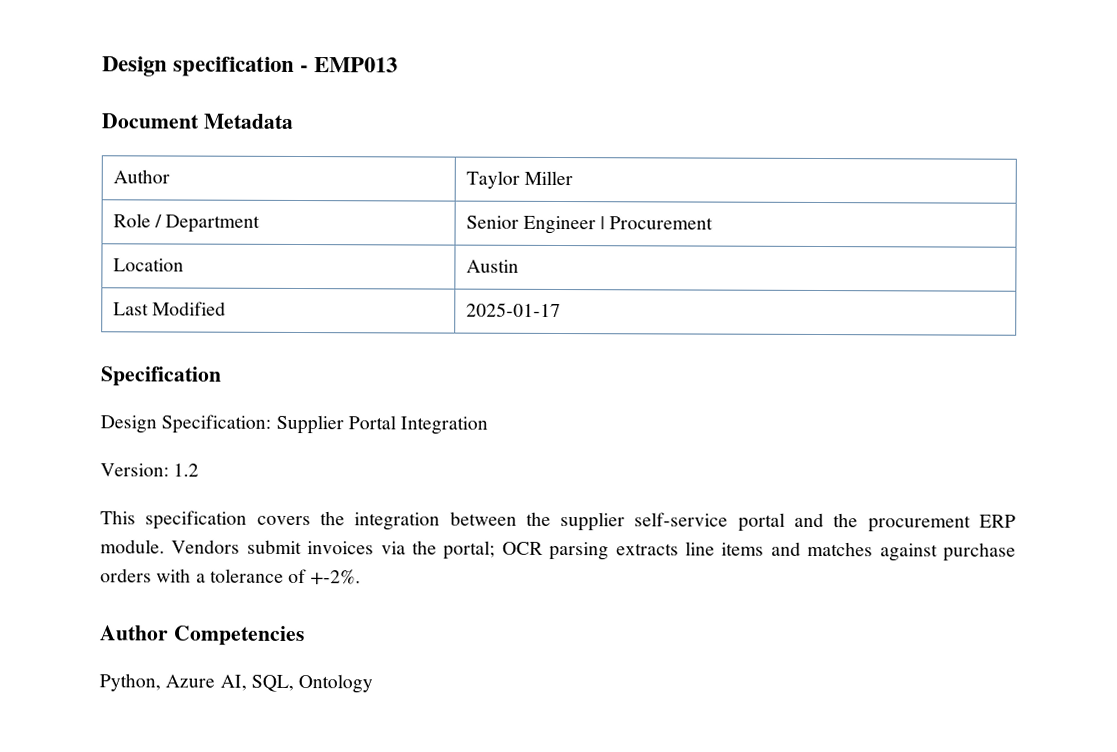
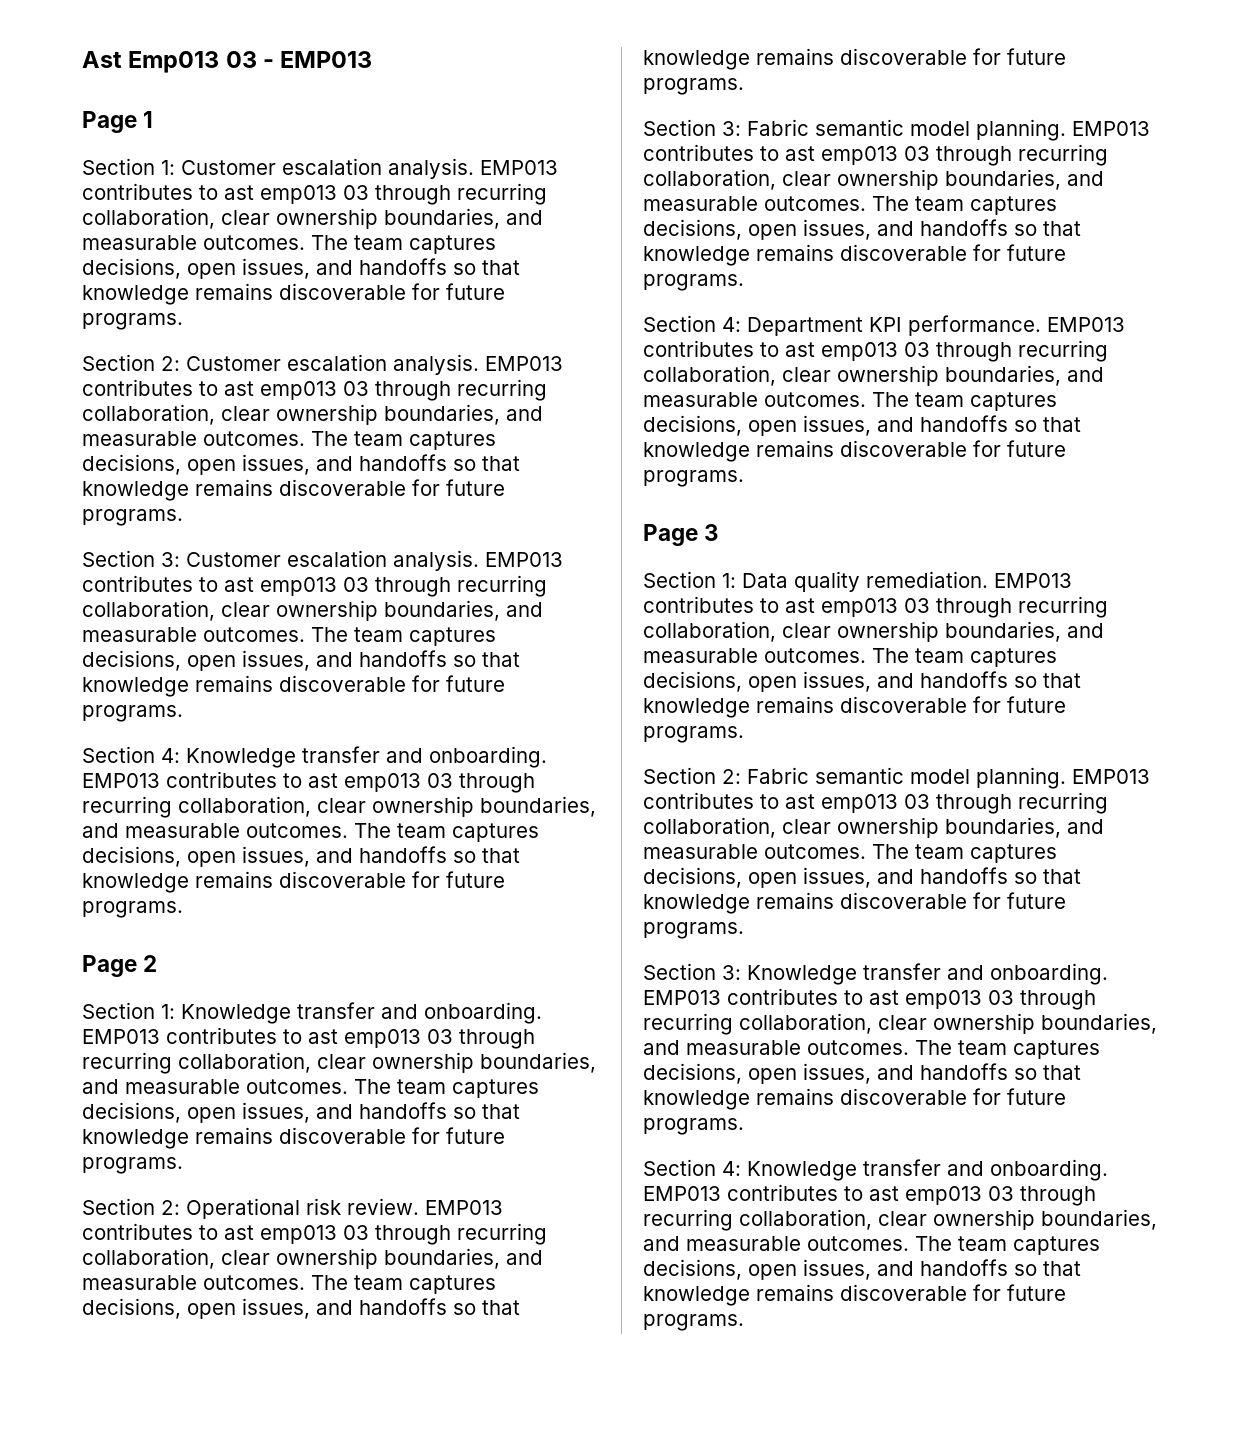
- Design specification - EMP013
+ Ast Emp013 03 - EMP013
- Document Metadata
- Author | Taylor Miller
- Role / Department | Senior Engineer | Procurement
- Location | Austin
- Last Modified | 2025-01-17
- Specification
- Design Specification: Supplier Portal Integration
- Version: 1.2
- This specification covers the integration between the supplier self-service portal and the procurement ERP module. Vendors submit invoices via the portal; OCR parsing extracts line items and matches against purchase orders with a tolerance of +-2%.
- Author Competencies
- Python, Azure AI, SQL, Ontology
+ Page 1
+ Section 1: Customer escalation analysis. EMP013 contributes to ast emp013 03 through recurring collaboration, clear ownership boundaries, and measurable outcomes. The team captures decisions, open issues, and handoffs so that knowledge remains discoverable for future programs.
+ Section 2: Customer escalation analysis. EMP013 contributes to ast emp013 03 through recurring collaboration, clear ownership boundaries, and measurable outcomes. The team captures decisions, open issues, and handoffs so that knowledge remains discoverable for future programs.
+ Section 3: Customer escalation analysis. EMP013 contributes to ast emp013 03 through recurring collaboration, clear ownership boundaries, and measurable outcomes. The team captures decisions, open issues, and handoffs so that knowledge remains discoverable for future programs.
+ Section 4: Knowledge transfer and onboarding. EMP013 contributes to ast emp013 03 through recurring collaboration, clear ownership boundaries, and measurable outcomes. The team captures decisions, open issues, and handoffs so that knowledge remains discoverable for future programs.
+ Page 2
+ Section 1: Knowledge transfer and onboarding. EMP013 contributes to ast emp013 03 through recurring collaboration, clear ownership boundaries, and measurable outcomes. The team captures decisions, open issues, and handoffs so that knowledge remains discoverable for future programs.
+ Section 2: Operational risk review. EMP013 contributes to ast emp013 03 through recurring collaboration, clear ownership boundaries, and measurable outcomes. The team captures decisions, open issues, and handoffs so that knowledge remains discoverable for future programs.
+ Section 3: Fabric semantic model planning. EMP013 contributes to ast emp013 03 through recurring collaboration, clear ownership boundaries, and measurable outcomes. The team captures decisions, open issues, and handoffs so that knowledge remains discoverable for future programs.
+ Section 4: Department KPI performance. EMP013 contributes to ast emp013 03 through recurring collaboration, clear ownership boundaries, and measurable outcomes. The team captures decisions, open issues, and handoffs so that knowledge remains discoverable for future programs.
+ Page 3
+ Section 1: Data quality remediation. EMP013 contributes to ast emp013 03 through recurring collaboration, clear ownership boundaries, and measurable outcomes. The team captures decisions, open issues, and handoffs so that knowledge remains discoverable for future programs.
+ Section 2: Fabric semantic model planning. EMP013 contributes to ast emp013 03 through recurring collaboration, clear ownership boundaries, and measurable outcomes. The team captures decisions, open issues, and handoffs so that knowledge remains discoverable for future programs.
+ Section 3: Knowledge transfer and onboarding. EMP013 contributes to ast emp013 03 through recurring collaboration, clear ownership boundaries, and measurable outcomes. The team captures decisions, open issues, and handoffs so that knowledge remains discoverable for future programs.
+ Section 4: Knowledge transfer and onboarding. EMP013 contributes to ast emp013 03 through recurring collaboration, clear ownership boundaries, and measurable outcomes. The team captures decisions, open issues, and handoffs so that knowledge remains discoverable for future programs.

